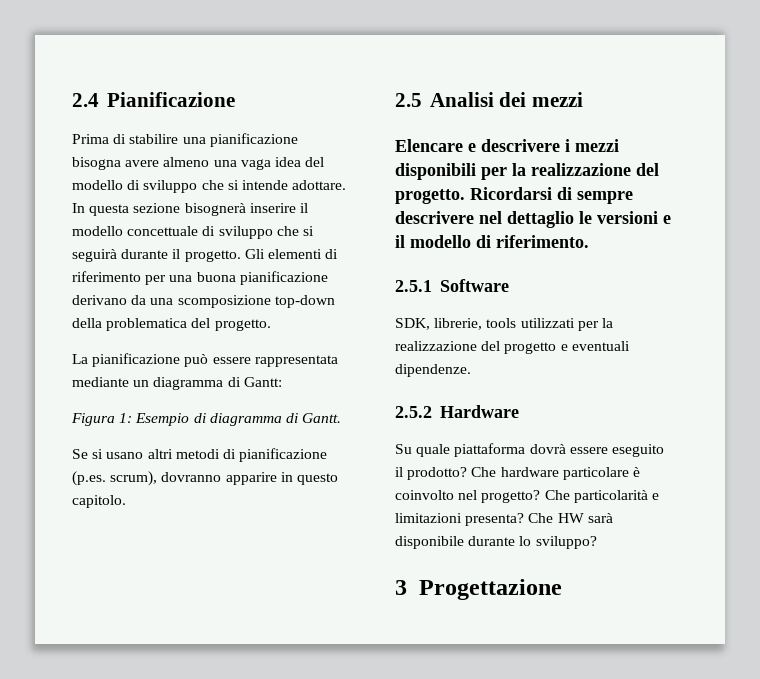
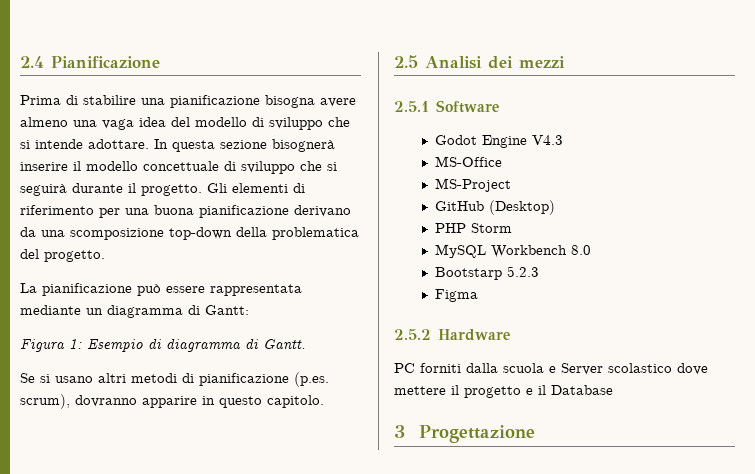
- Elencare e descrivere i mezzi disponibili per la realizzazione del progetto. Ricordarsi di sempre descrivere nel dettaglio le versioni e il modello di riferimento.
  2.5.1 Software
- SDK, librerie, tools utilizzati per la realizzazione del progetto e eventuali dipendenze.
+ Godot Engine V4.3
+ MS-Office
+ MS-Project
+ GitHub (Desktop)
+ PHP Storm
+ MySQL Workbench 8.0
+ Bootstarp 5.2.3
+ Figma
  2.5.2 Hardware
- Su quale piattaforma dovrà essere eseguito il prodotto? Che hardware particolare è coinvolto nel progetto? Che particolarità e limitazioni presenta? Che HW sarà disponibile durante lo sviluppo?
+ PC forniti dalla scuola e Server scolastico dove mettere il progetto e il Database

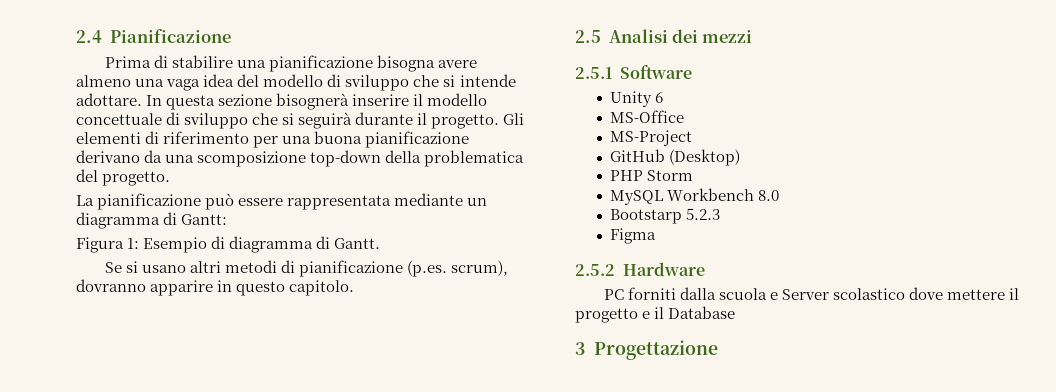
- Godot Engine V4.3
+ Unity 6

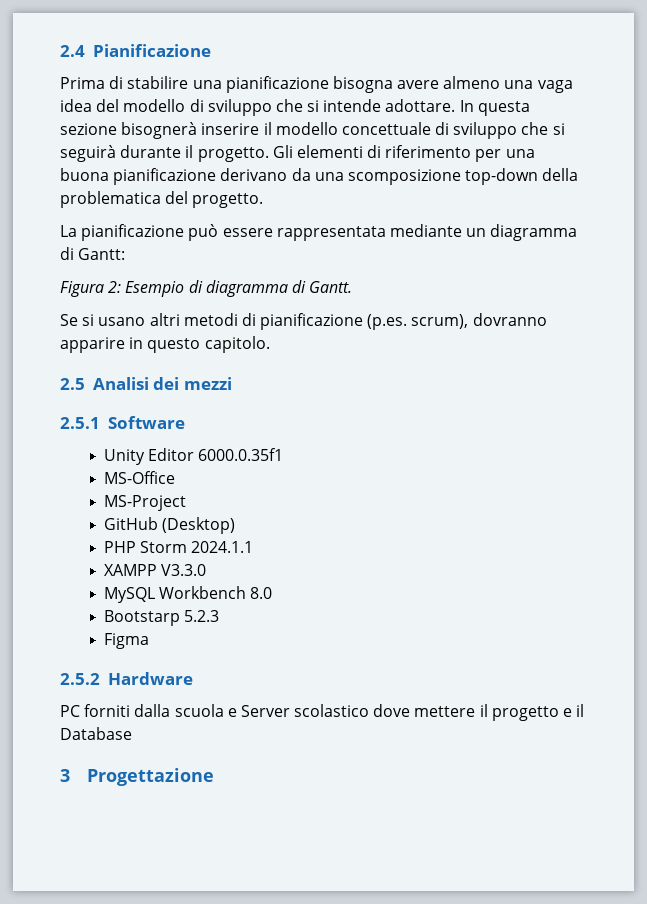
- Figura 1: Esempio di diagramma di Gantt.
+ Figura 2: Esempio di diagramma di Gantt.
- Unity 6
+ Unity Editor 6000.0.35f1
- PHP Storm
+ PHP Storm 2024.1.1
+ XAMPP V3.3.0

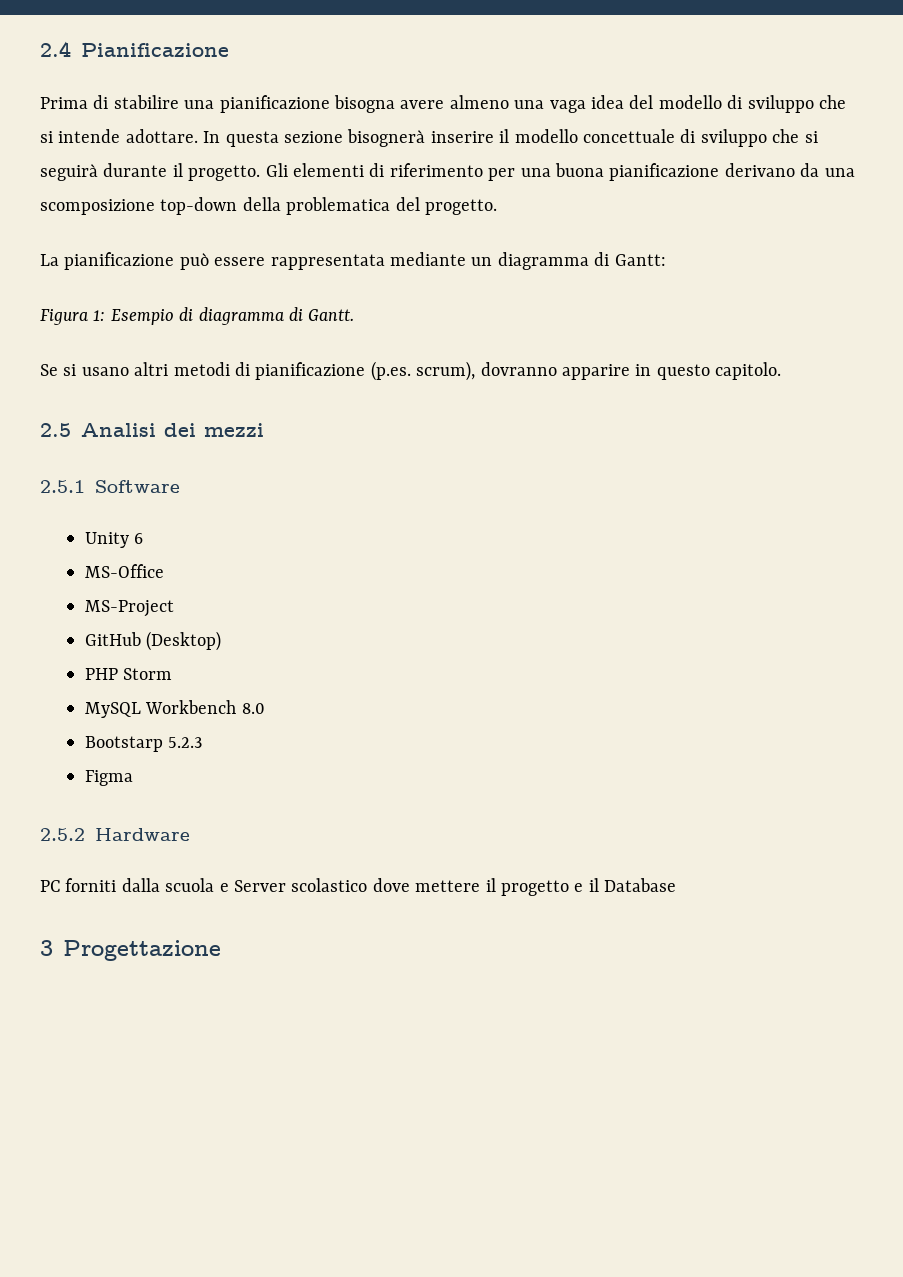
- Figura 2: Esempio di diagramma di Gantt.
+ Figura 1: Esempio di diagramma di Gantt.
- Unity Editor 6000.0.35f1
+ Unity 6
- PHP Storm 2024.1.1
- XAMPP V3.3.0
+ PHP Storm

